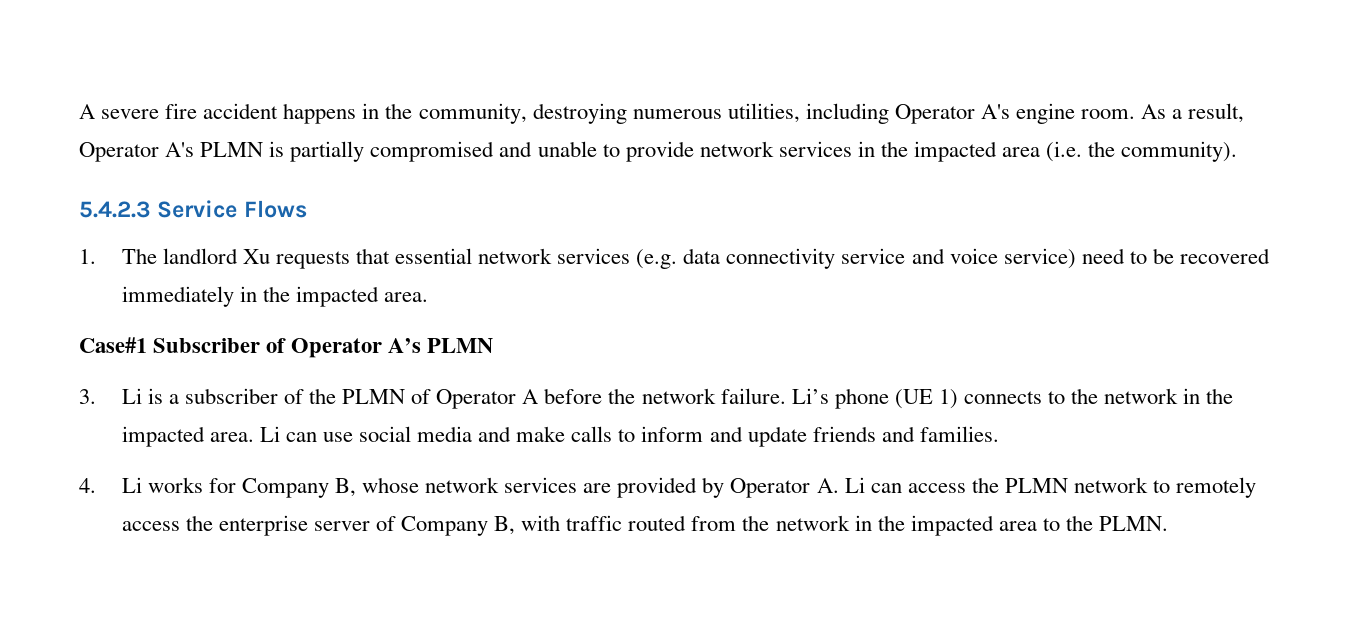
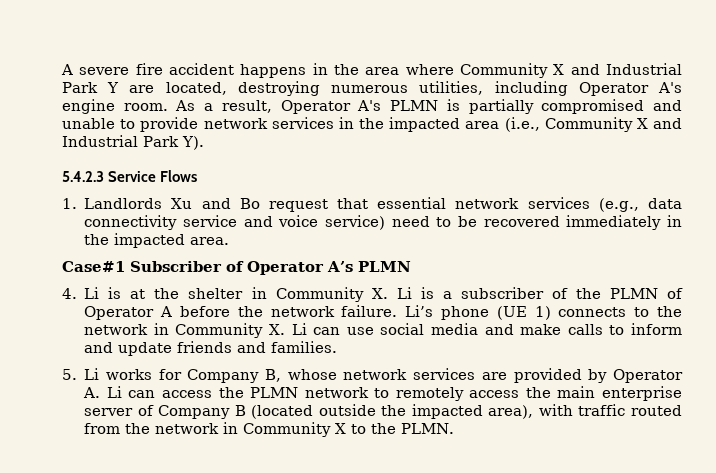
- A severe fire accident happens in the community, destroying numerous utilities, including Operator A's engine room.
+ A severe fire accident happens in the area where Community X and Industrial Park Y are located, destroying numerous utilities, including Operator A's engine room.
- As a result, Operator A's PLMN is partially compromised and unable to provide network services in the impacted area (i.e. the community).
+ As a result, Operator A's PLMN is partially compromised and unable to provide network services in the impacted area (i.e., Community X and Industrial Park Y).
- 1. The landlord Xu requests that essential network services (e.g. data connectivity service and voice service) need to be recovered immediately in the impacted area.
+ 1. Landlords Xu and Bo request that essential network services (e.g., data connectivity service and voice service) need to be recovered immediately in the impacted area.
- 3. Li is a subscriber of the PLMN of Operator A before the network failure.
+ 4. Li is at the shelter in Community X. Li is a subscriber of the PLMN of Operator A before the network failure.
- Li’s phone (UE 1) connects to the network in the impacted area. Li can use social media and make calls to inform and update friends and families.
+ Li’s phone (UE 1) connects to the network in Community X. Li can use social media and make calls to inform and update friends and families.
- 4. Li works for Company B, whose network services are provided by Operator A. Li can access the PLMN network to remotely access the enterprise server of Company B, with traffic routed from the network in the impacted area to the PLMN.
+ 5. Li works for Company B, whose network services are provided by Operator A. Li can access the PLMN network to remotely access the main enterprise server of Company B (located outside the impacted area), with traffic routed from the network in Community X to the PLMN.

